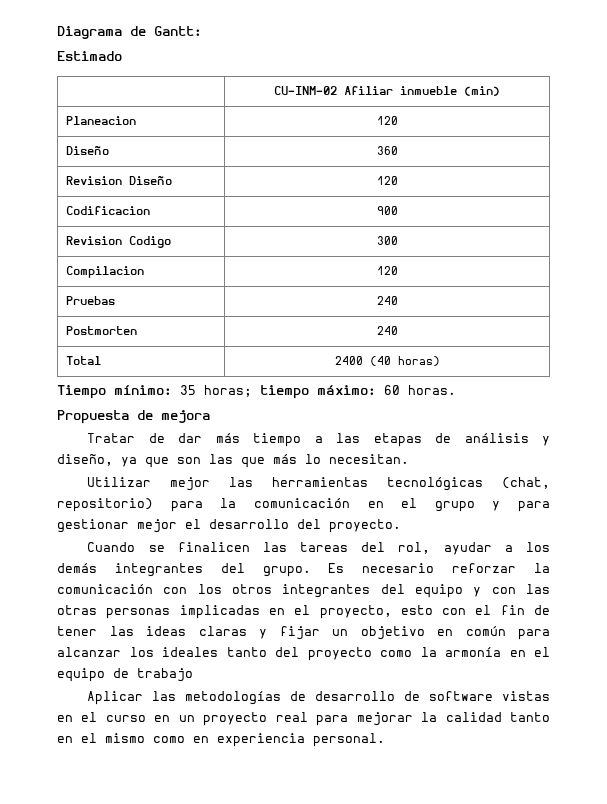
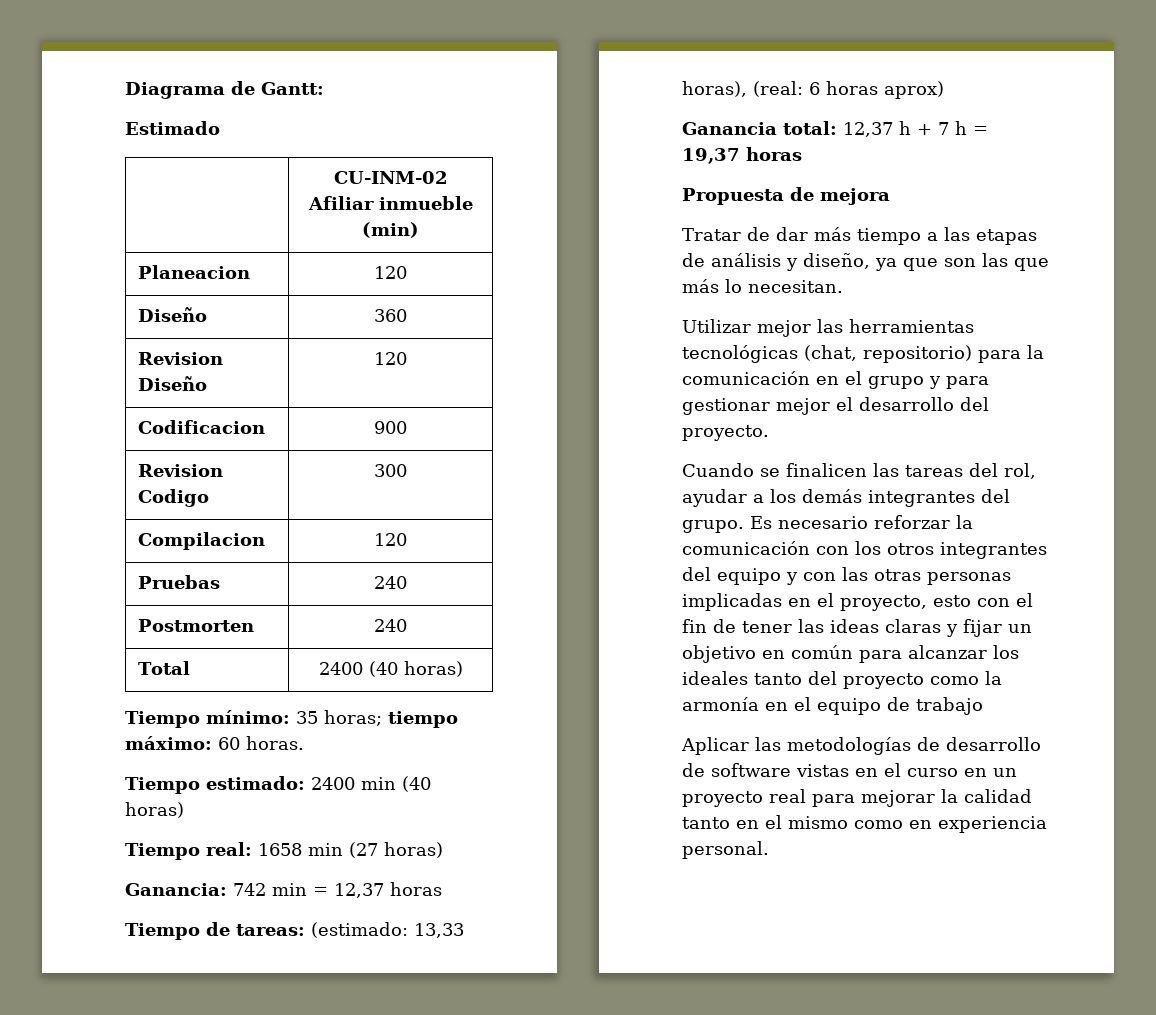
+ Tiempo estimado: 2400 min (40 horas)
+ Tiempo real: 1658 min (27 horas)
+ Ganancia: 742 min = 12,37 horas
+ Tiempo de tareas: (estimado: 13,33 horas), (real: 6 horas aprox)
+ Ganancia total: 12,37 h + 7 h = 19,37 horas

